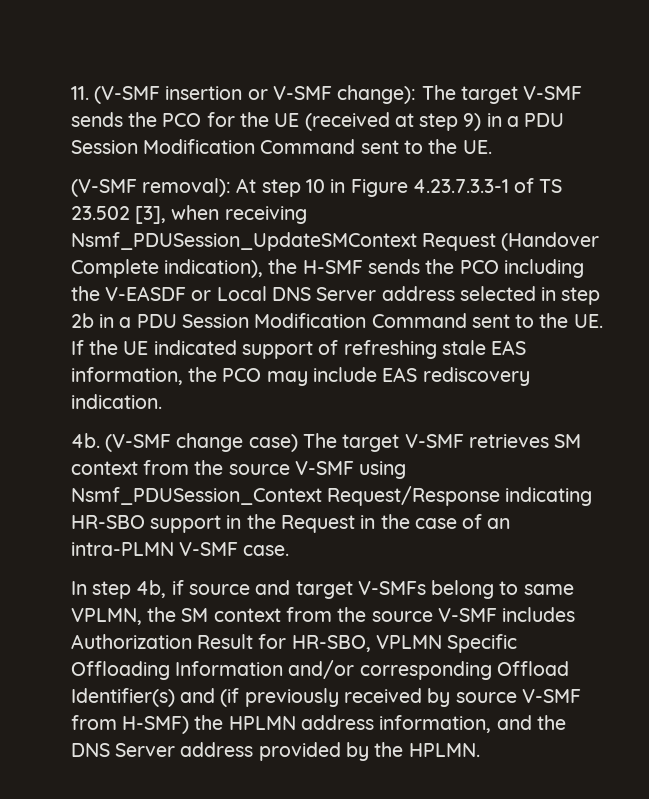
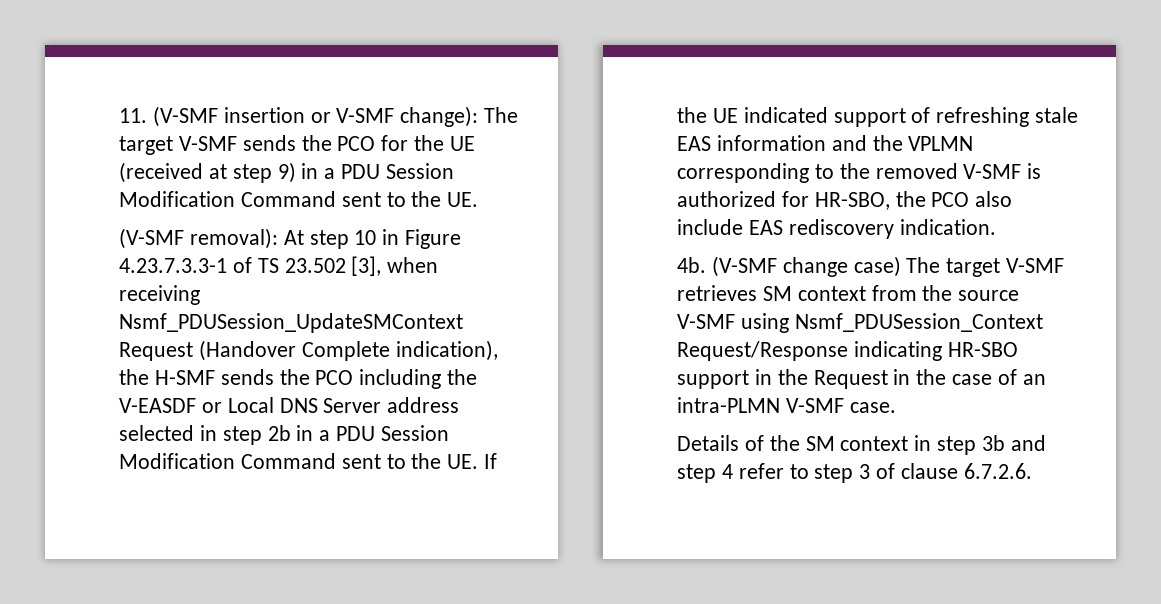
- (V-SMF removal): At step 10 in Figure 4.23.7.3.3-1 of TS 23.502 [3], when receiving Nsmf_PDUSession_UpdateSMContext Request (Handover Complete indication), the H-SMF sends the PCO including the V-EASDF or Local DNS Server address selected in step 2b in a PDU Session Modification Command sent to the UE. If the UE indicated support of refreshing stale EAS information, the PCO may include EAS rediscovery indication.
+ (V-SMF removal): At step 10 in Figure 4.23.7.3.3-1 of TS 23.502 [3], when receiving Nsmf_PDUSession_UpdateSMContext Request (Handover Complete indication), the H-SMF sends the PCO including the V-EASDF or Local DNS Server address selected in step 2b in a PDU Session Modification Command sent to the UE. If the UE indicated support of refreshing stale EAS information and the VPLMN corresponding to the removed V-SMF is authorized for HR-SBO, the PCO also include EAS rediscovery indication.
- In step 4b, if source and target V-SMFs belong to same VPLMN, the SM context from the source V-SMF includes Authorization Result for HR-SBO, VPLMN Specific Offloading Information and/or corresponding Offload Identifier(s) and (if previously received by source V-SMF from H-SMF) the HPLMN address information, and the DNS Server address provided by the HPLMN.
+ Details of the SM context in step 3b and step 4 refer to step 3 of clause 6.7.2.6.

